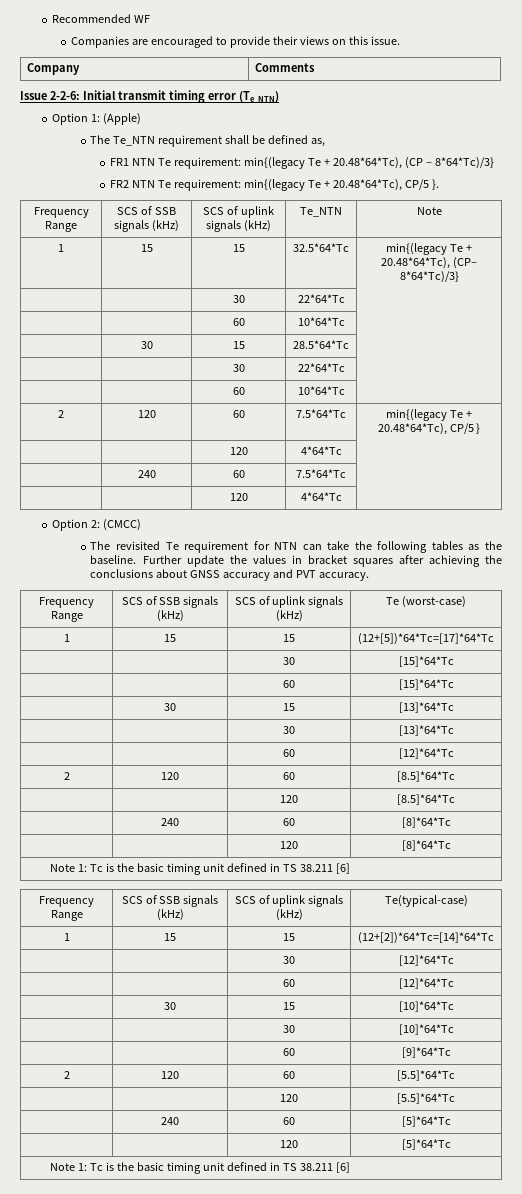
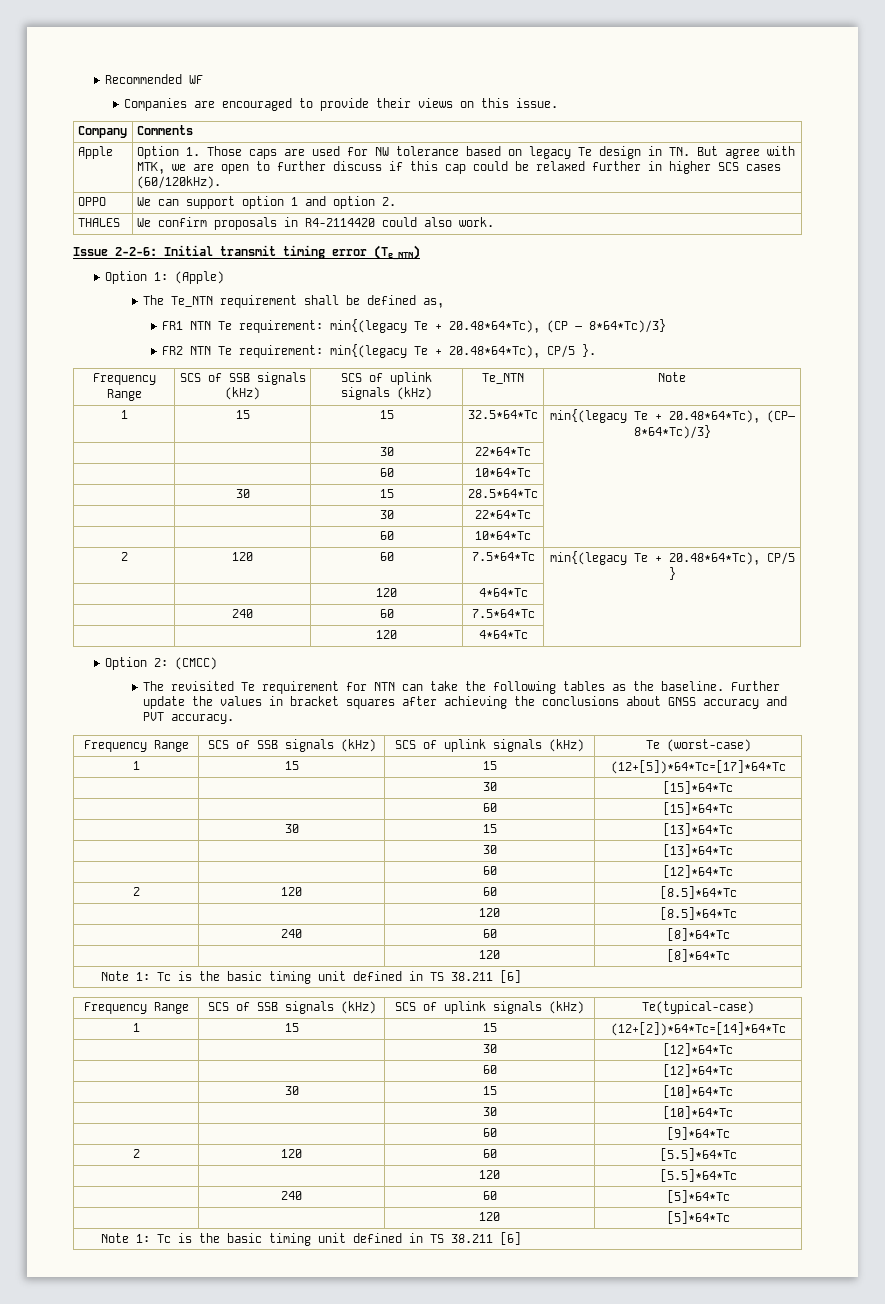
+ Apple | Option 1. Those caps are used for NW tolerance based on legacy Te design in TN. But agree with MTK, we are open to further discuss if this cap could be relaxed further in higher SCS cases (60/120kHz).
+ OPPO | We can support option 1 and option 2.
+ THALES | We confirm proposals in R4-2114420 could also work.

